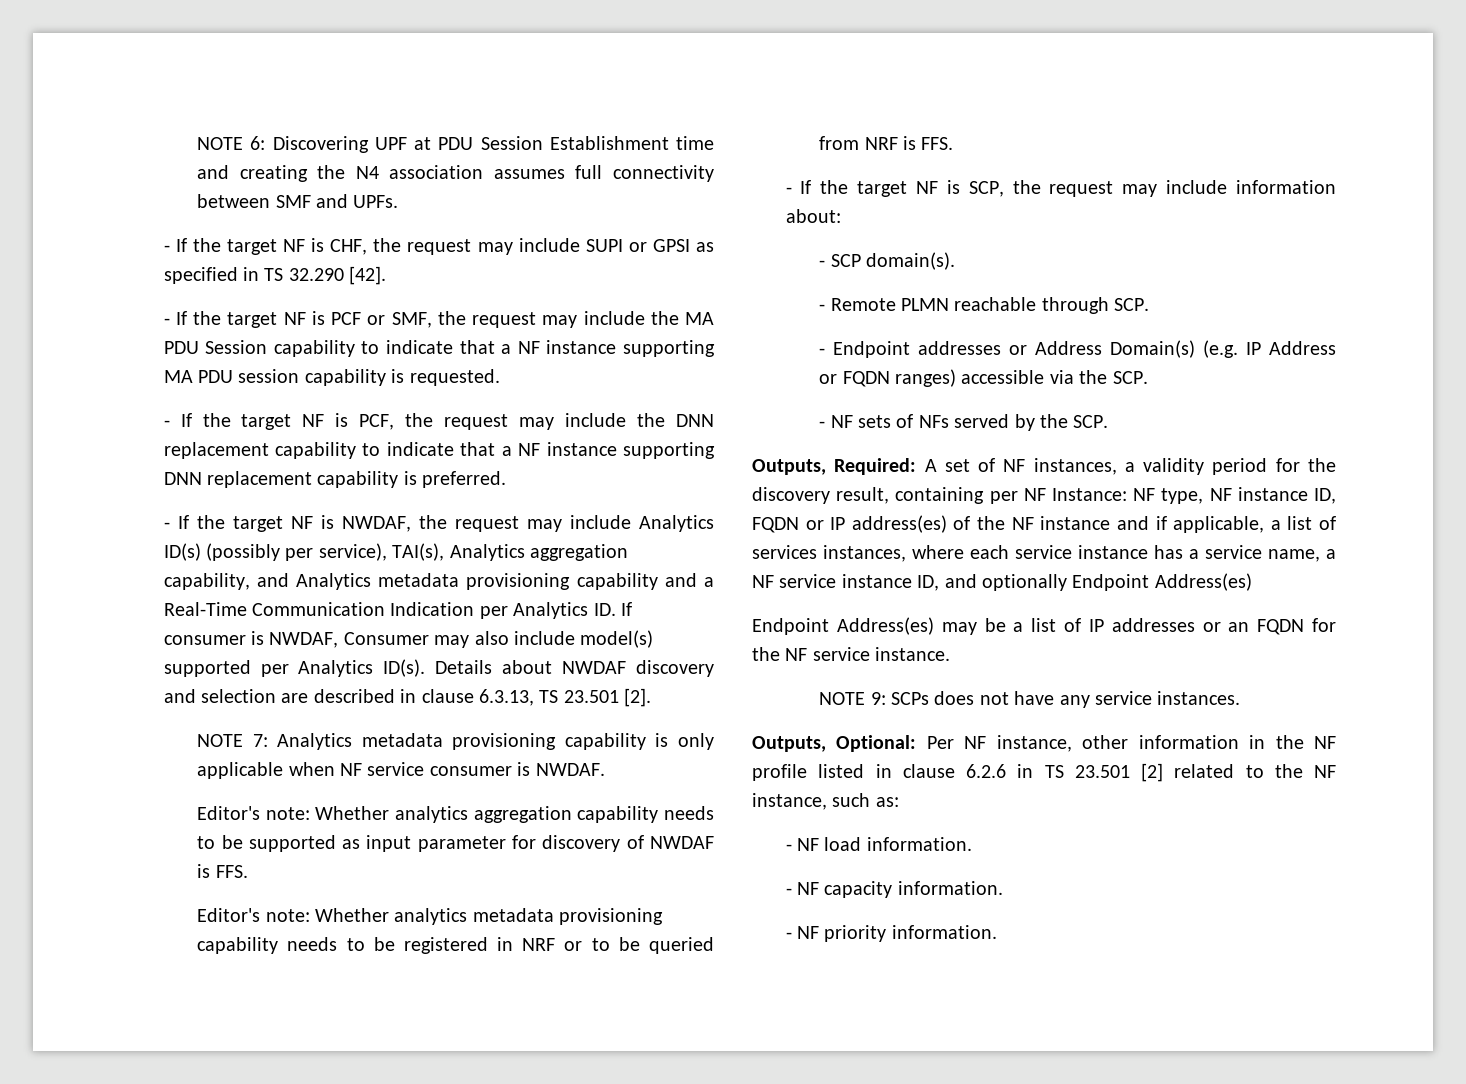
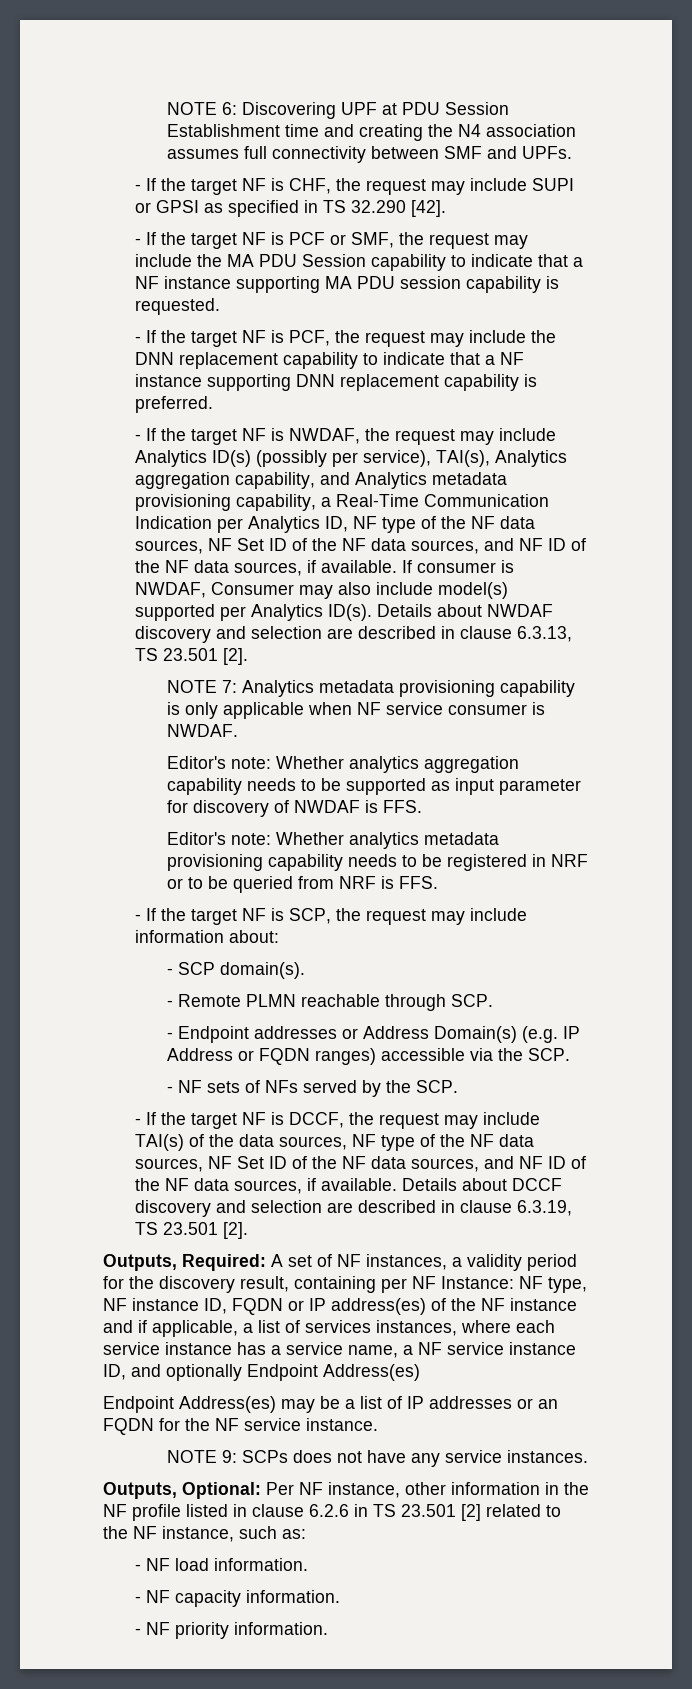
- - If the target NF is NWDAF, the request may include Analytics ID(s) (possibly per service), TAI(s), Analytics aggregation capability, and Analytics metadata provisioning capability and a Real-Time Communication Indication per Analytics ID. If consumer is NWDAF, Consumer may also include model(s) supported per Analytics ID(s).
+ - If the target NF is NWDAF, the request may include Analytics ID(s) (possibly per service), TAI(s), Analytics aggregation capability, and Analytics metadata provisioning capability, a Real-Time Communication Indication per Analytics ID, NF type of the NF data sources, NF Set ID of the NF data sources, and NF ID of the NF data sources, if available. If consumer is NWDAF, Consumer may also include model(s) supported per Analytics ID(s).
+ - If the target NF is DCCF, the request may include TAI(s) of the data sources, NF type of the NF data sources, NF Set ID of the NF data sources, and NF ID of the NF data sources, if available. Details about DCCF discovery and selection are described in clause 6.3.19, TS 23.501 [2].

